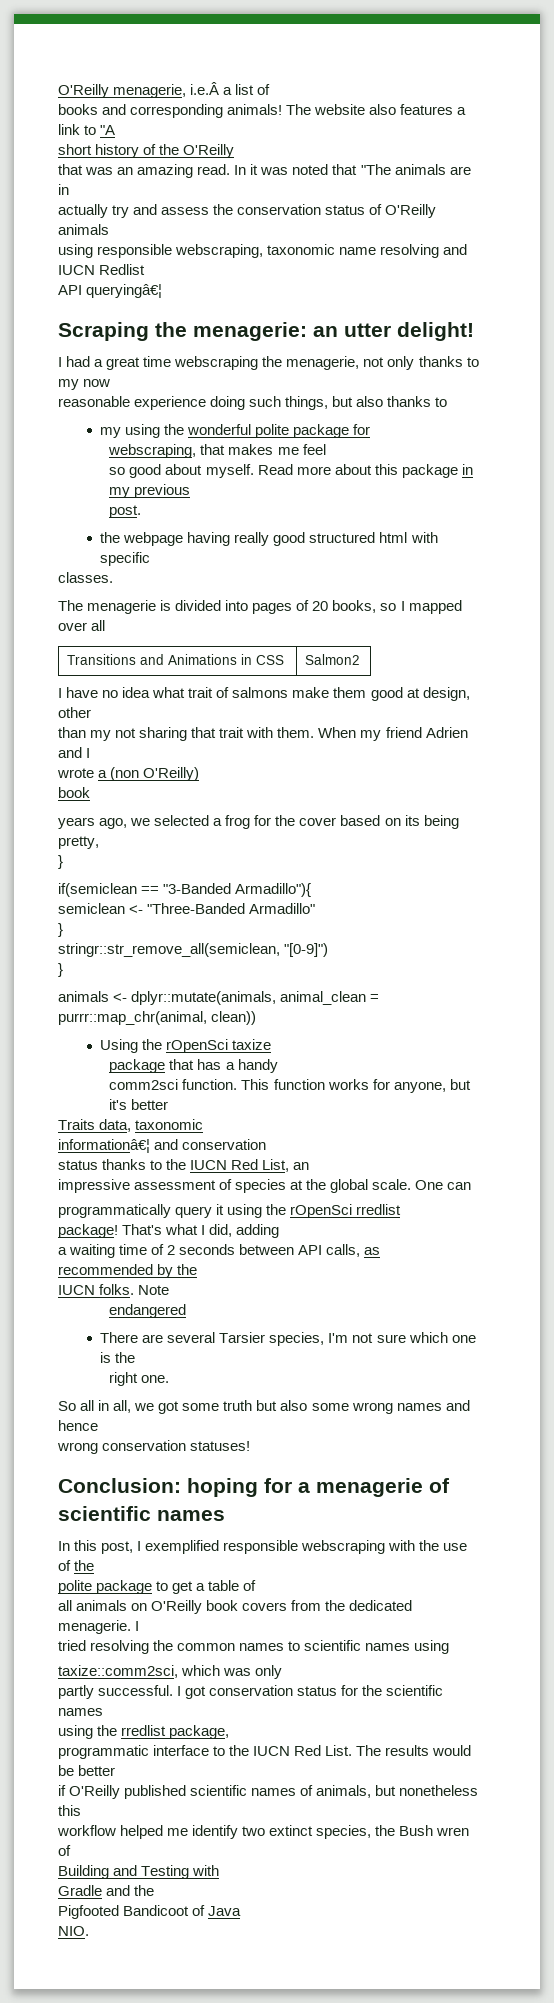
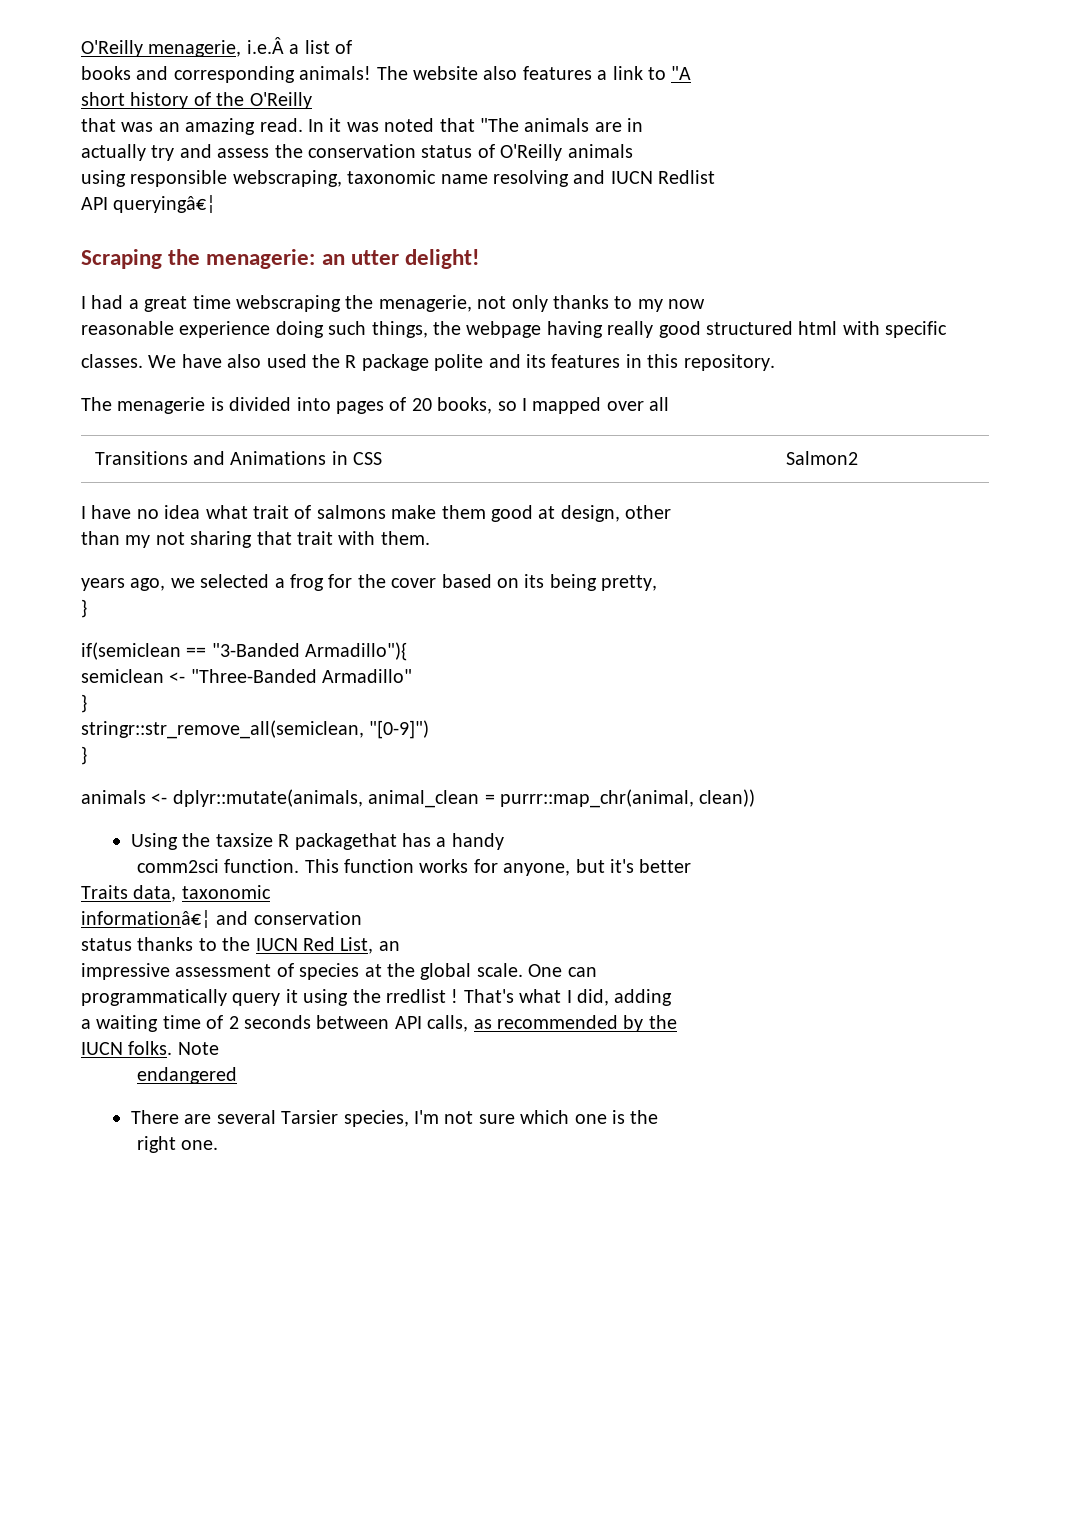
- reasonable experience doing such things, but also thanks to
- my using the wonderful polite package for
- webscraping, that makes me feel
- so good about myself. Read more about this package in my previous
- post.
- the webpage having really good structured html with specific
+ reasonable experience doing such things, the webpage having really good structured html with specific
+ We have also used the R package polite and its features in this repository.
- When my friend Adrien and I
- wrote a (non O'Reilly)
- book
- Using the rOpenSci taxize
- package that has a handy
+ Using the taxsize R packagethat has a handy
- programmatically query it using the rOpenSci rredlist
- package!
+ programmatically query it using the rredlist !
- So all in all, we got some truth but also some wrong names and hence
- wrong conservation statuses!
- Conclusion: hoping for a menagerie of scientific names
- In this post, I exemplified responsible webscraping with the use of the
- polite package to get a table of
- all animals on O'Reilly book covers from the dedicated menagerie. I
- tried resolving the common names to scientific names using
- taxize::comm2sci, which was only
- partly successful. I got conservation status for the scientific names
- using the rredlist package,
- programmatic interface to the IUCN Red List. The results would be better
- if O'Reilly published scientific names of animals, but nonetheless this
- workflow helped me identify two extinct species, the Bush wren of
- Building and Testing with
- Gradle and the
- Pigfooted Bandicoot of Java
- NIO.

